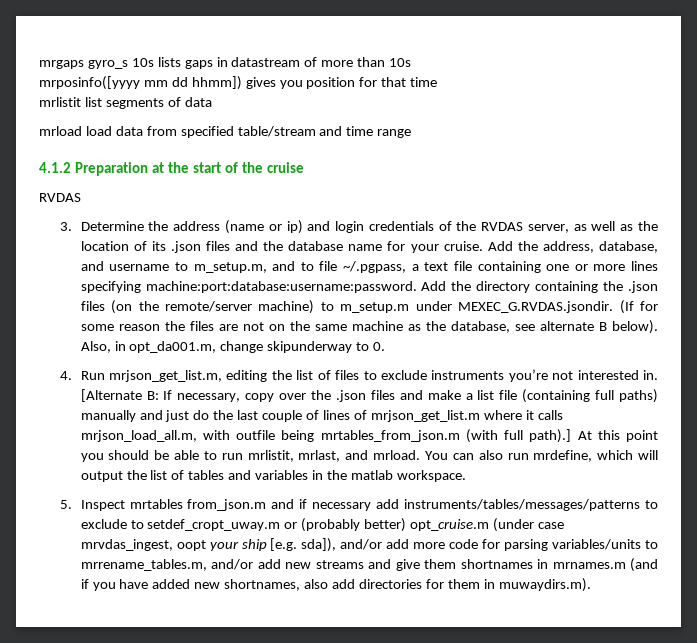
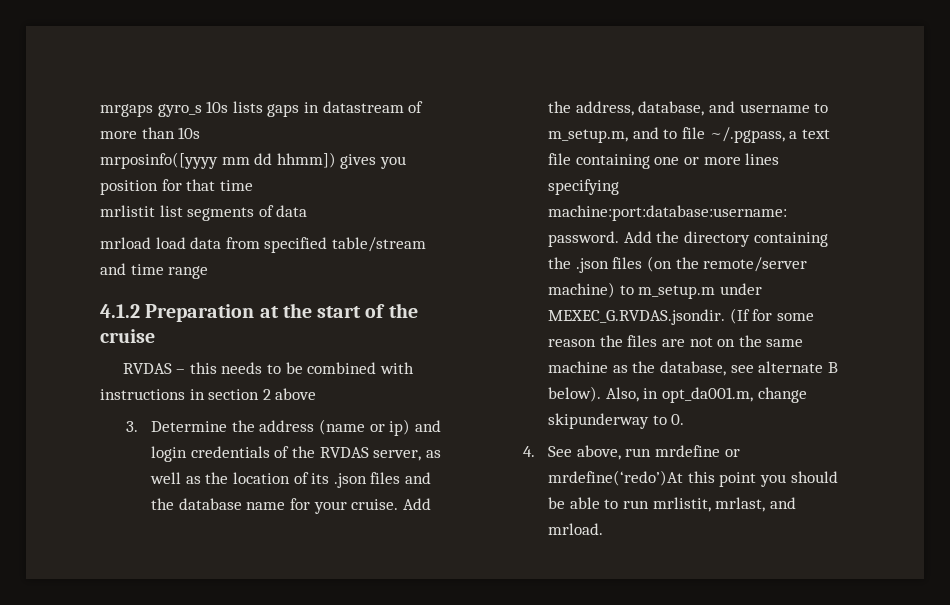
  4.1.2 Preparation at the start of the cruise
- RVDAS
+ RVDAS – this needs to be combined with instructions in section 2 above
- 4. Run mrjson_get_list.m, editing the list of files to exclude instruments you’re not interested in. [Alternate B: If necessary, copy over the .json files and make a list file (containing full paths) manually and just do the last couple of lines of mrjson_get_list.m where it calls mrjson_load_all.m, with outfile being mrtables_from_json.m (with full path).] At this point you should be able to run mrlistit, mrlast, and mrload. You can also run mrdefine, which will output the list of tables and variables in the matlab workspace.
- 5. Inspect mrtables from_json.m and if necessary add instruments/tables/messages/patterns to exclude to setdef_cropt_uway.m or (probably better) opt_cruise.m (under case mrvdas_ingest, oopt your ship [e.g. sda]), and/or add more code for parsing variables/units to mrrename_tables.m, and/or add new streams and give them shortnames in mrnames.m (and if you have added new shortnames, also add directories for them in muwaydirs.m).
+ 4. See above, run mrdefine or mrdefine(‘redo’)At this point you should be able to run mrlistit, mrlast, and mrload.

